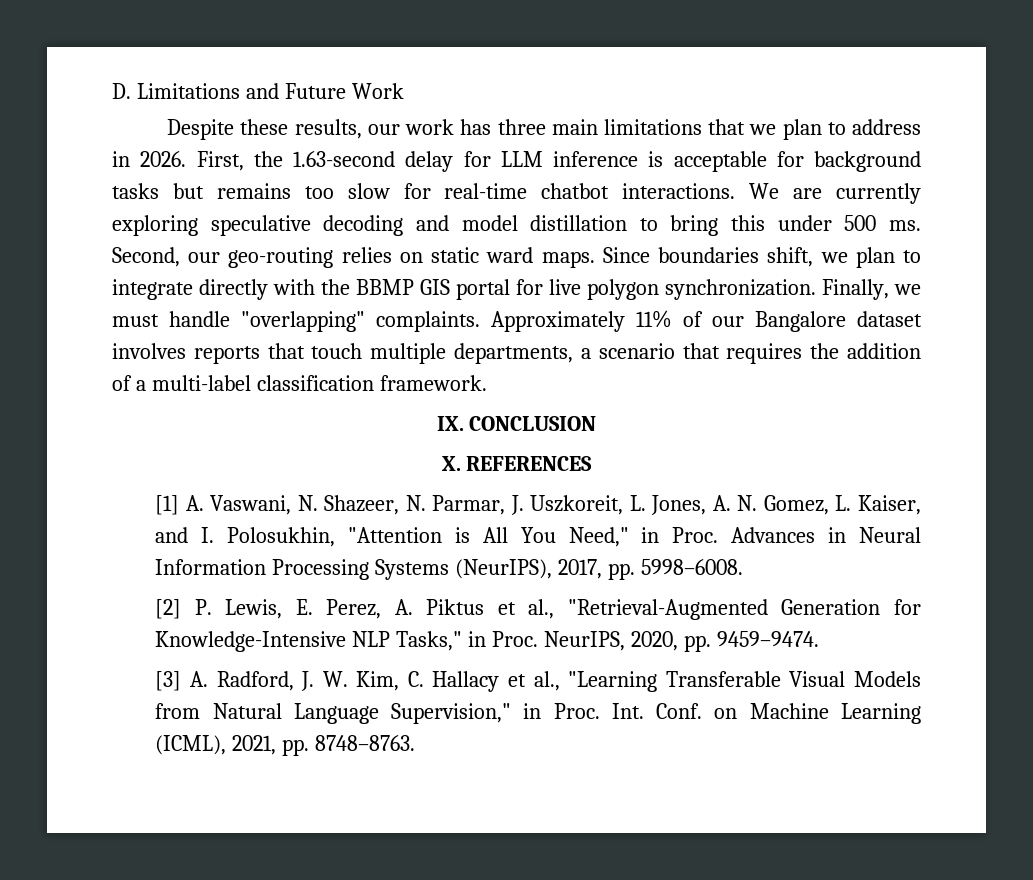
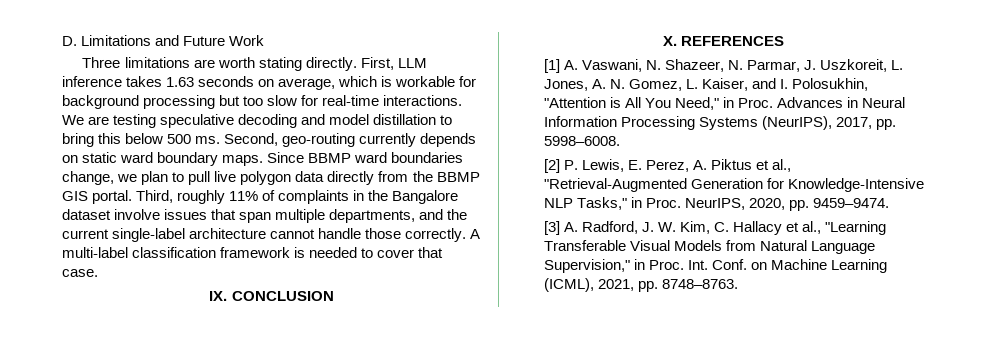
- Despite these results, our work has three main limitations that we plan to address in 2026. First, the 1.63-second delay for LLM inference is acceptable for background tasks but remains too slow for real-time chatbot interactions.
+ Three limitations are worth stating directly. First, LLM inference takes 1.63 seconds on average, which is workable for background processing but too slow for real-time interactions.
- We are currently exploring speculative decoding and model distillation to bring this under 500 ms.
+ We are testing speculative decoding and model distillation to bring this below 500 ms.
- Second, our geo-routing relies on static ward maps.
+ Second, geo-routing currently depends on static ward boundary maps.
- Since boundaries shift, we plan to integrate directly with the BBMP GIS portal for live polygon synchronization. Finally, we must handle "overlapping" complaints. Approximately 11% of our Bangalore dataset involves reports that touch multiple departments, a scenario that requires the addition of a multi-label classification framework.
+ Since BBMP ward boundaries change, we plan to pull live polygon data directly from the BBMP GIS portal. Third, roughly 11% of complaints in the Bangalore dataset involve issues that span multiple departments, and the current single-label architecture cannot handle those correctly. A multi-label classification framework is needed to cover that case.

